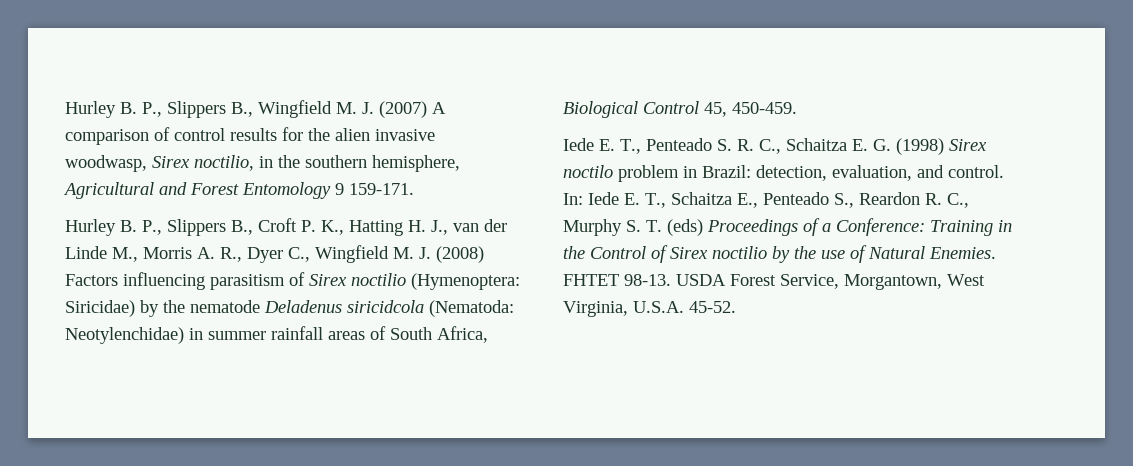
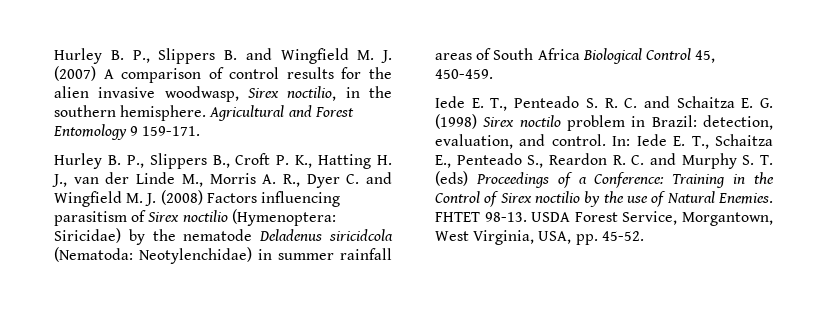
- Hurley B. P., Slippers B., Wingfield M. J. (2007) A comparison of control results for the alien invasive woodwasp, Sirex noctilio, in the southern hemisphere, Agricultural and Forest Entomology 9 159-171.
+ Hurley B. P., Slippers B. and Wingfield M. J. (2007) A comparison of control results for the alien invasive woodwasp, Sirex noctilio, in the southern hemisphere. Agricultural and Forest Entomology 9 159-171.
- Hurley B. P., Slippers B., Croft P. K., Hatting H. J., van der Linde M., Morris A. R., Dyer C., Wingfield M. J. (2008) Factors influencing parasitism of Sirex noctilio (Hymenoptera: Siricidae) by the nematode Deladenus siricidcola (Nematoda: Neotylenchidae) in summer rainfall areas of South Africa, Biological Control 45, 450-459.
+ Hurley B. P., Slippers B., Croft P. K., Hatting H. J., van der Linde M., Morris A. R., Dyer C. and Wingfield M. J. (2008) Factors influencing parasitism of Sirex noctilio (Hymenoptera: Siricidae) by the nematode Deladenus siricidcola (Nematoda: Neotylenchidae) in summer rainfall areas of South Africa Biological Control 45, 450-459.
- Iede E. T., Penteado S. R. C., Schaitza E. G. (1998) Sirex noctilo problem in Brazil: detection, evaluation, and control.
+ Iede E. T., Penteado S. R. C. and Schaitza E. G. (1998) Sirex noctilo problem in Brazil: detection, evaluation, and control.
- In: Iede E. T., Schaitza E., Penteado S., Reardon R. C., Murphy S. T. (eds) Proceedings of a Conference: Training in the Control of Sirex noctilio by the use of Natural Enemies.
+ In: Iede E. T., Schaitza E., Penteado S., Reardon R. C. and Murphy S. T. (eds) Proceedings of a Conference: Training in the Control of Sirex noctilio by the use of Natural Enemies.
- USDA Forest Service, Morgantown, West Virginia, U.S.A. 45-52.
+ USDA Forest Service, Morgantown, West Virginia, USA, pp. 45-52.

